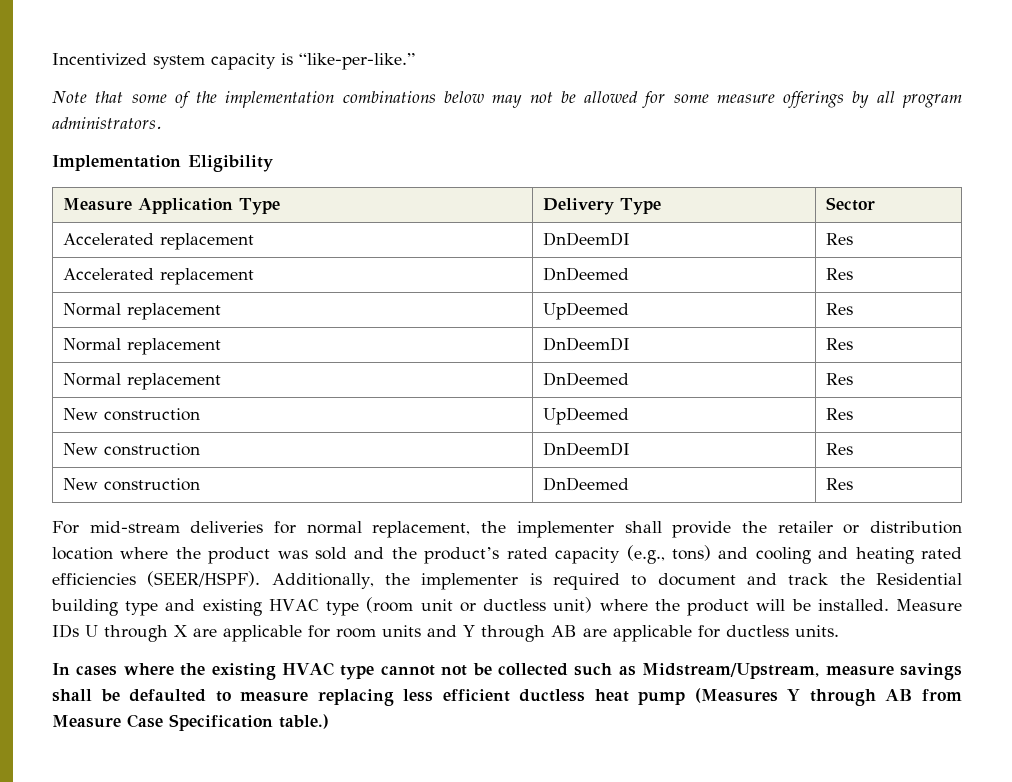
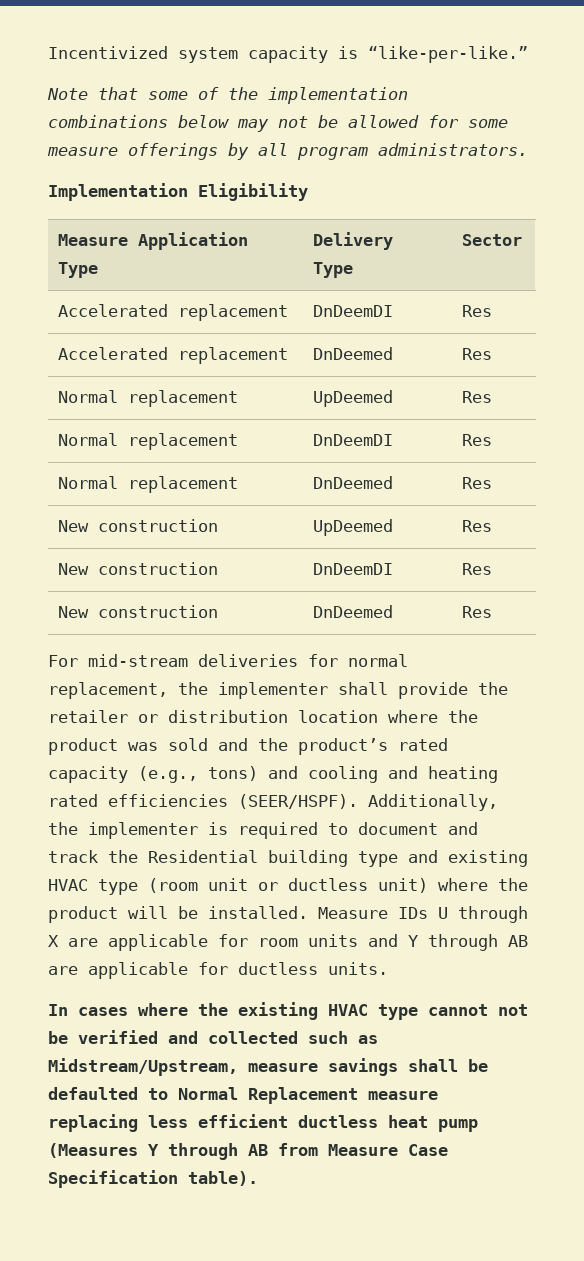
- In cases where the existing HVAC type cannot not be collected such as Midstream/Upstream, measure savings shall be defaulted to measure replacing less efficient ductless heat pump (Measures Y through AB from Measure Case Specification table.)
+ In cases where the existing HVAC type cannot not be verified and collected such as Midstream/Upstream, measure savings shall be defaulted to Normal Replacement measure replacing less efficient ductless heat pump (Measures Y through AB from Measure Case Specification table).

